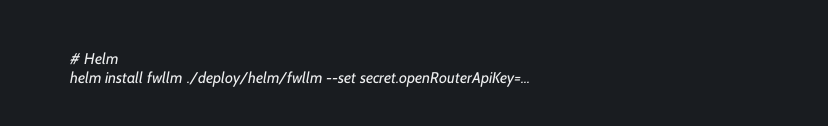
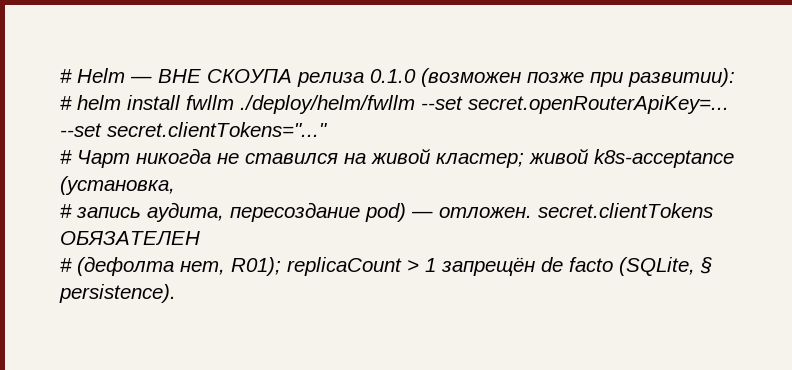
- # Helm
- helm install fwllm ./deploy/helm/fwllm --set secret.openRouterApiKey=...
+ # Helm — ВНЕ СКОУПА релиза 0.1.0 (возможен позже при развитии):
+ # helm install fwllm ./deploy/helm/fwllm --set secret.openRouterApiKey=...
+ --set secret.clientTokens="..."
+ # Чарт никогда не ставился на живой кластер; живой k8s-acceptance (установка,
+ # запись аудита, пересоздание pod) — отложен. secret.clientTokens ОБЯЗАТЕЛЕН
+ # (дефолта нет, R01); replicaCount > 1 запрещён de facto (SQLite, § persistence).

